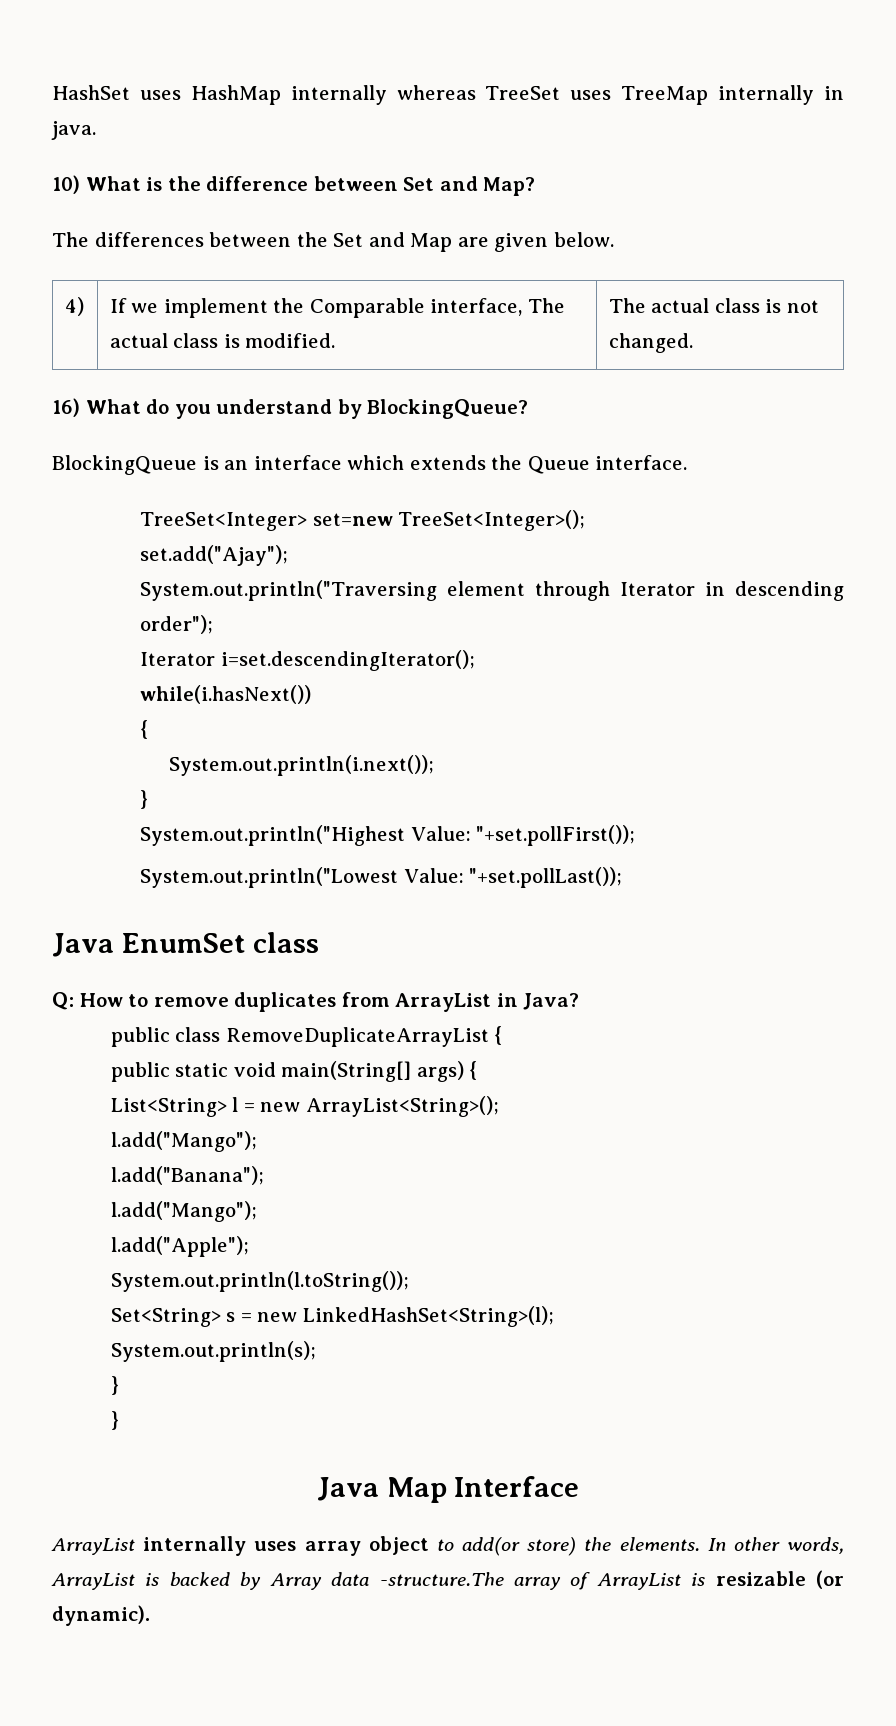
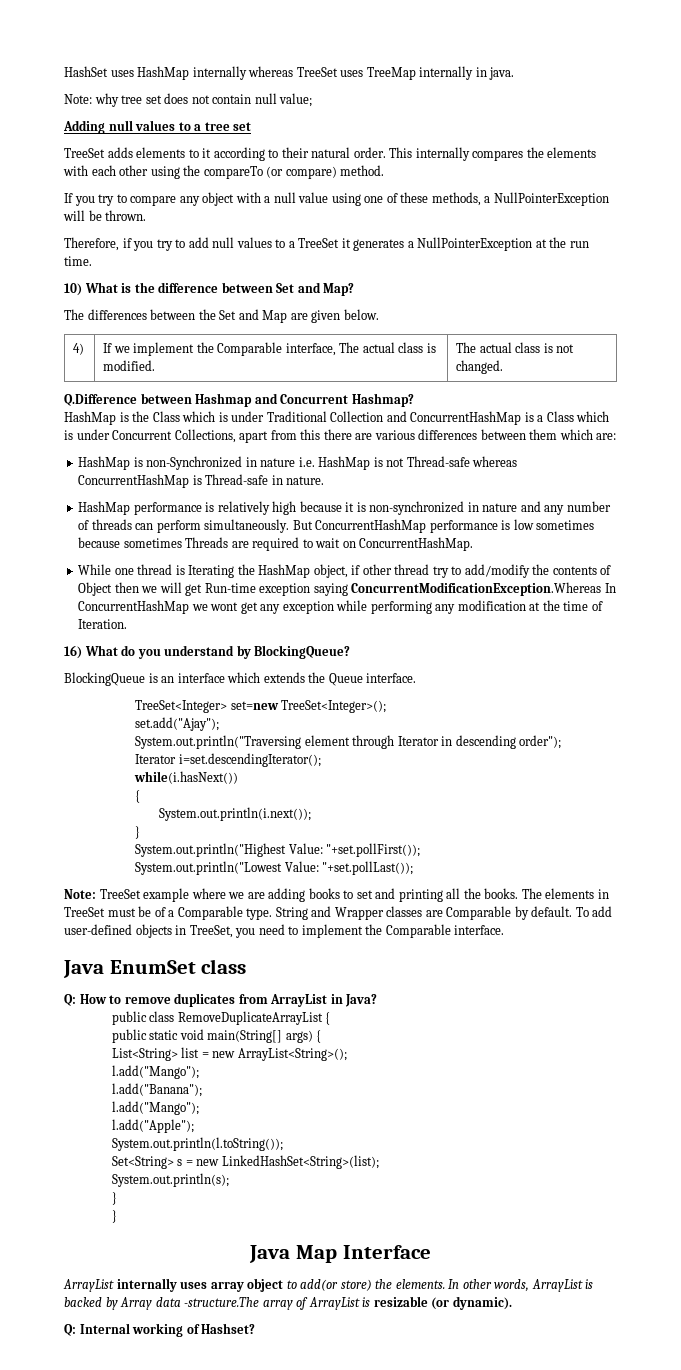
+ Note: why tree set does not contain null value;
+ Adding null values to a tree set
+ TreeSet adds elements to it according to their natural order. This internally compares the elements with each other using the compareTo (or compare) method.
+ If you try to compare any object with a null value using one of these methods, a NullPointerException will be thrown.
+ Therefore, if you try to add null values to a TreeSet it generates a NullPointerException at the run time.
+ Q.Difference between Hashmap and Concurrent Hashmap?
+ HashMap is the Class which is under Traditional Collection and ConcurrentHashMap is a Class which is under Concurrent Collections, apart from this there are various differences between them which are:
+ HashMap is non-Synchronized in nature i.e. HashMap is not Thread-safe whereas ConcurrentHashMap is Thread-safe in nature.
+ HashMap performance is relatively high because it is non-synchronized in nature and any number of threads can perform simultaneously. But ConcurrentHashMap performance is low sometimes because sometimes Threads are required to wait on ConcurrentHashMap.
+ While one thread is Iterating the HashMap object, if other thread try to add/modify the contents of Object then we will get Run-time exception saying ConcurrentModificationException.Whereas In ConcurrentHashMap we wont get any exception while performing any modification at the time of Iteration.
+ Note: TreeSet example where we are adding books to set and printing all the books. The elements in TreeSet must be of a Comparable type. String and Wrapper classes are Comparable by default. To add user-defined objects in TreeSet, you need to implement the Comparable interface.
- List<String> l = new ArrayList<String>();
+ List<String> list = new ArrayList<String>();
- Set<String> s = new LinkedHashSet<String>(l);
+ Set<String> s = new LinkedHashSet<String>(list);
+ Q: Internal working of Hashset?

